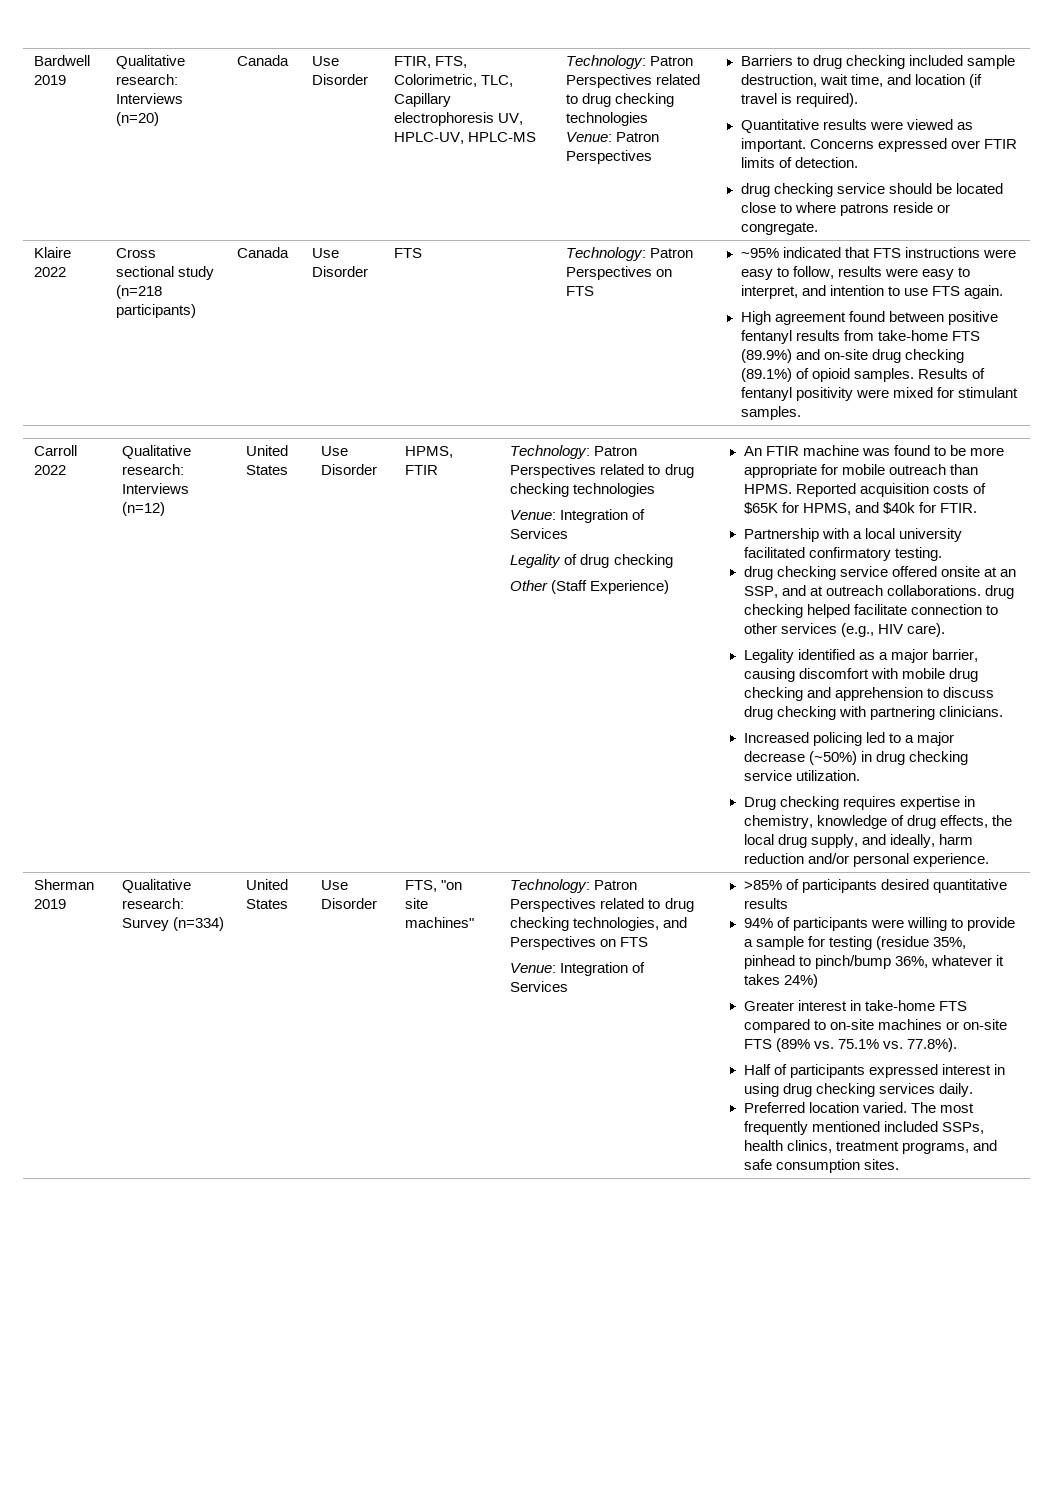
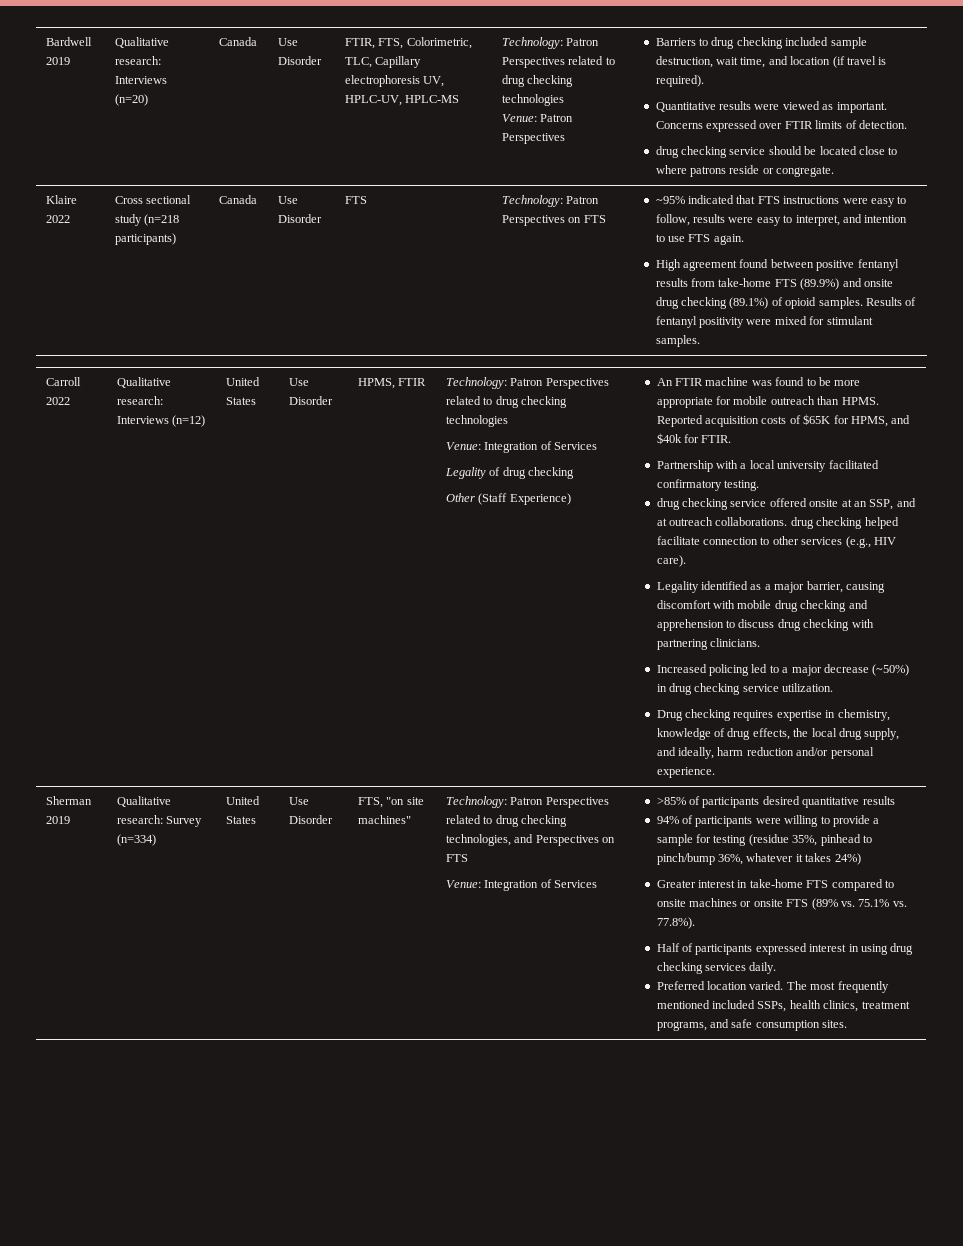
- High agreement found between positive fentanyl results from take-home FTS (89.9%) and on-site drug checking (89.1%) of opioid samples.
+ High agreement found between positive fentanyl results from take-home FTS (89.9%) and onsite drug checking (89.1%) of opioid samples.
- Greater interest in take-home FTS compared to on-site machines or on-site FTS (89% vs. 75.1% vs. 77.8%).
+ Greater interest in take-home FTS compared to onsite machines or onsite FTS (89% vs. 75.1% vs. 77.8%).

